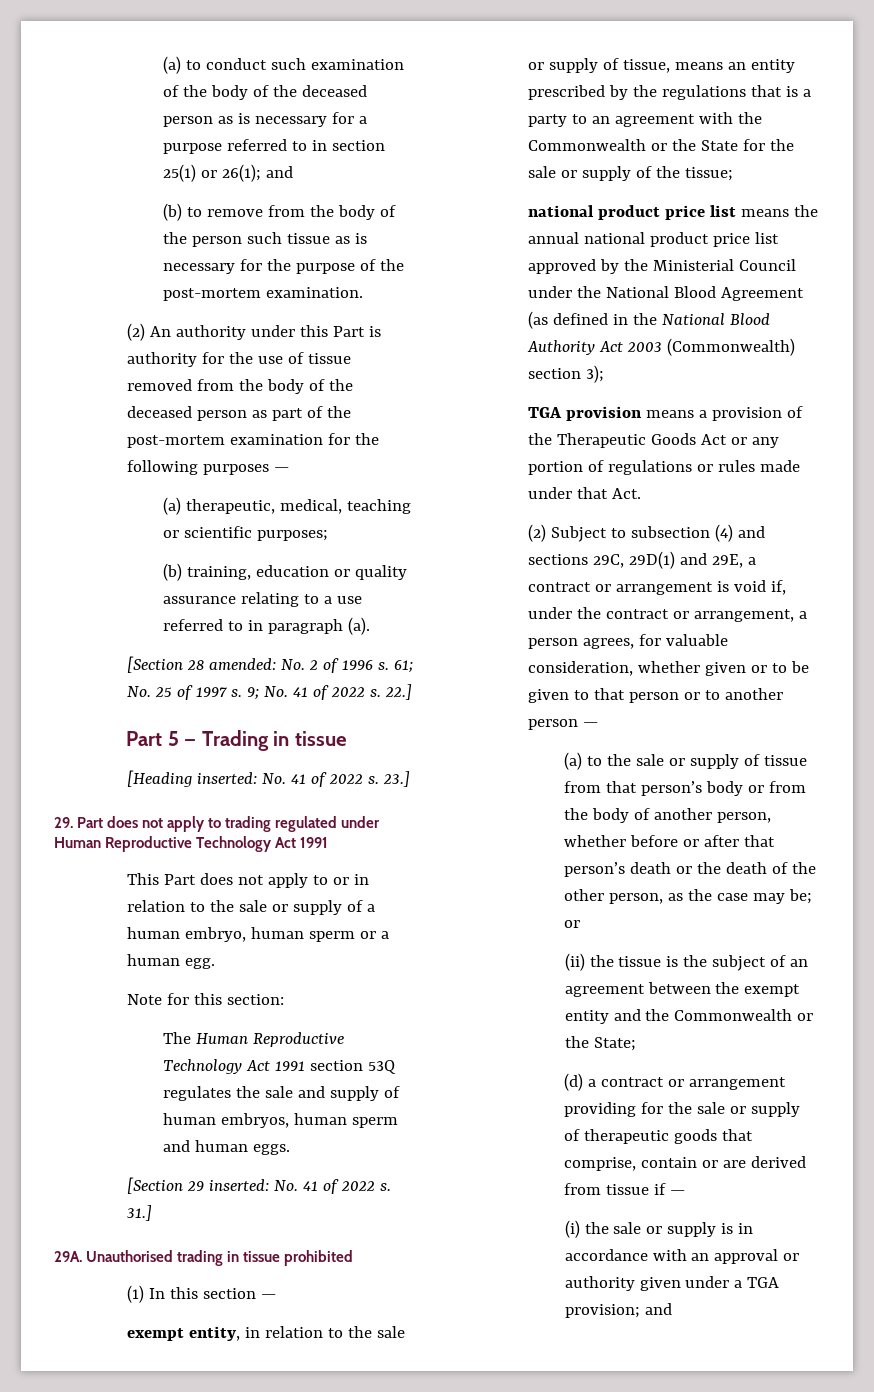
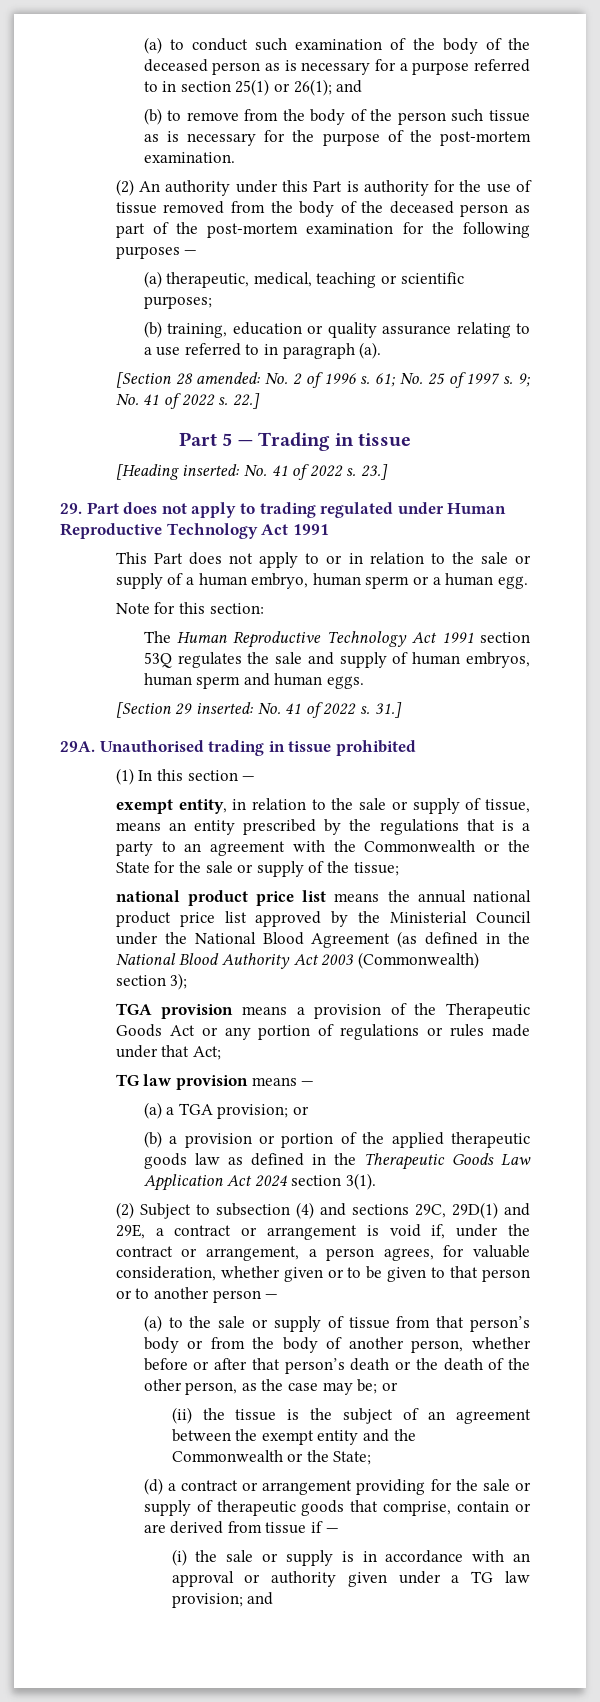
- TGA provision means a provision of the Therapeutic Goods Act or any portion of regulations or rules made under that Act.
+ TGA provision means a provision of the Therapeutic Goods Act or any portion of regulations or rules made under that Act;
+ TG law provision means —
+ (a) a TGA provision; or
+ (b) a provision or portion of the applied therapeutic goods law as defined in the Therapeutic Goods Law Application Act 2024 section 3(1).
- (i) the sale or supply is in accordance with an approval or authority given under a TGA provision; and
+ (i) the sale or supply is in accordance with an approval or authority given under a TG law provision; and

